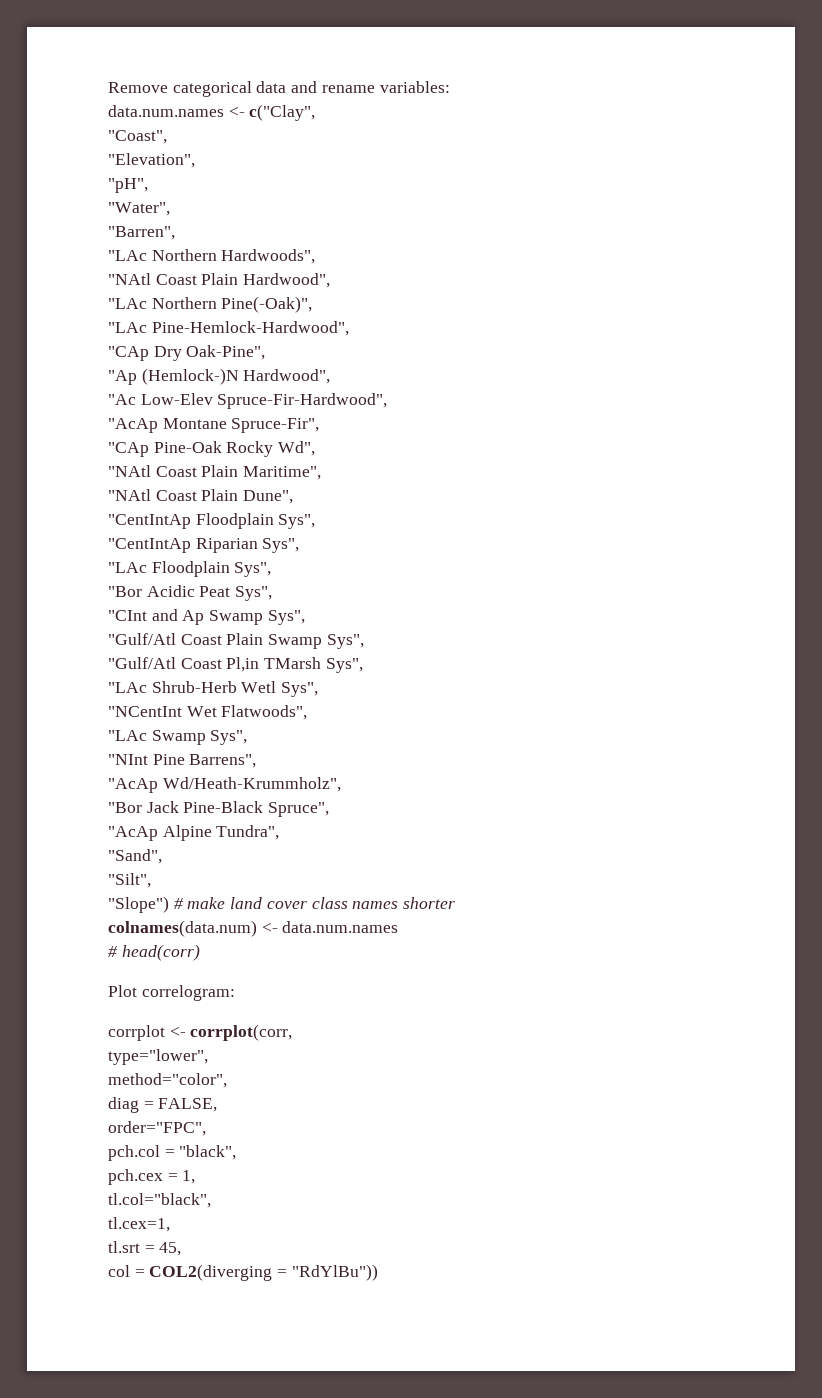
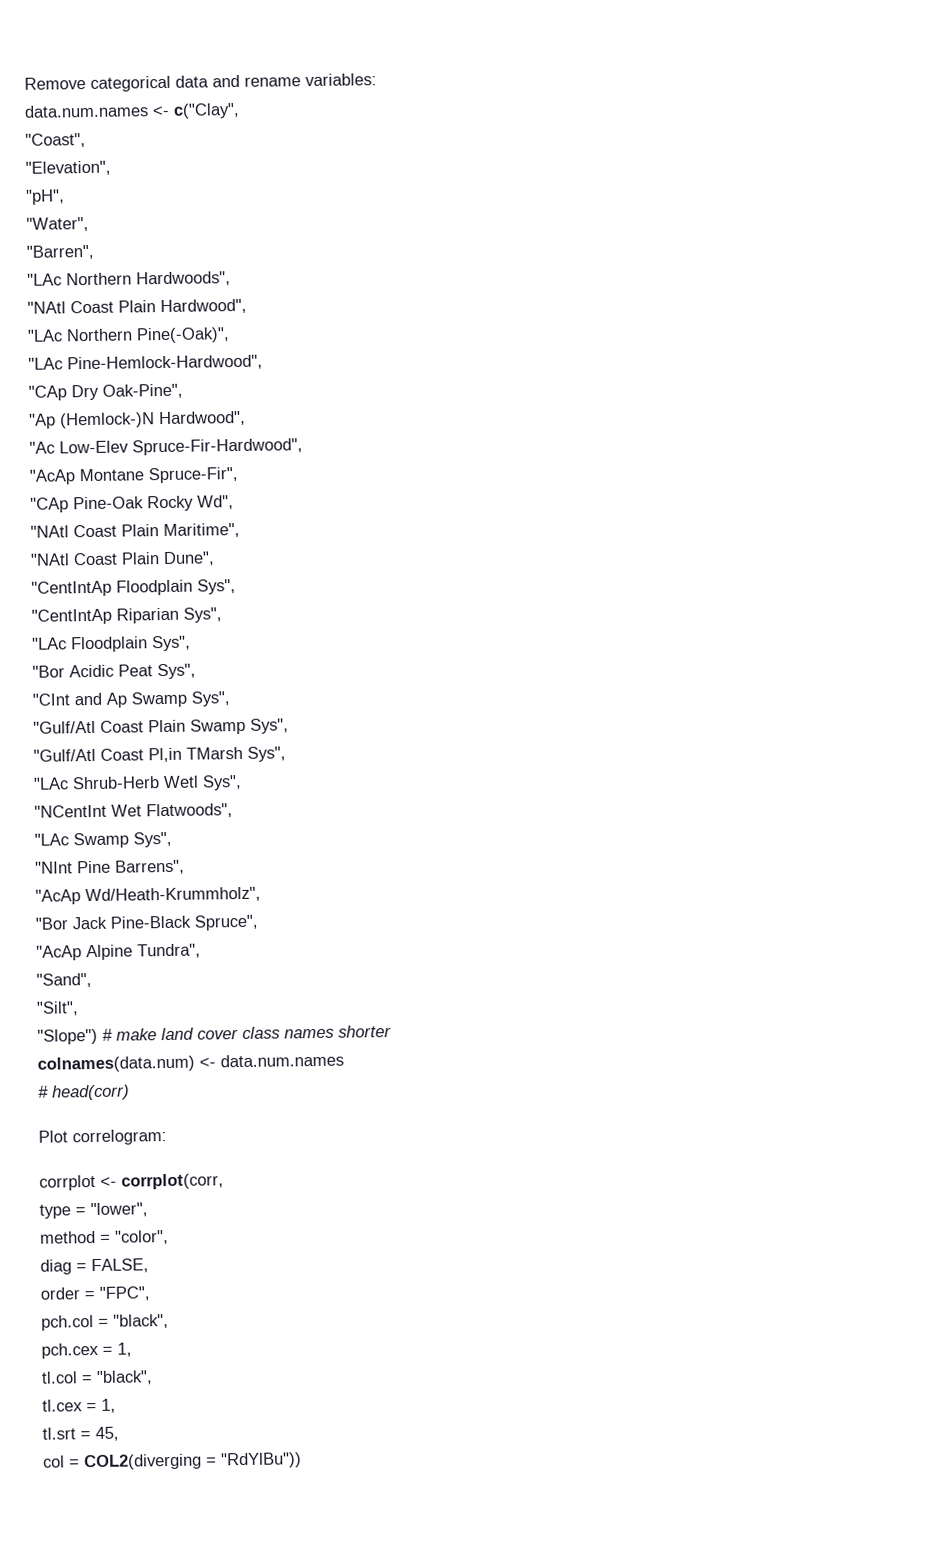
- type="lower",
- method="color",
+ type = "lower",
+ method = "color",
- order="FPC",
+ order = "FPC",
- tl.col="black",
- tl.cex=1,
+ tl.col = "black",
+ tl.cex = 1,

